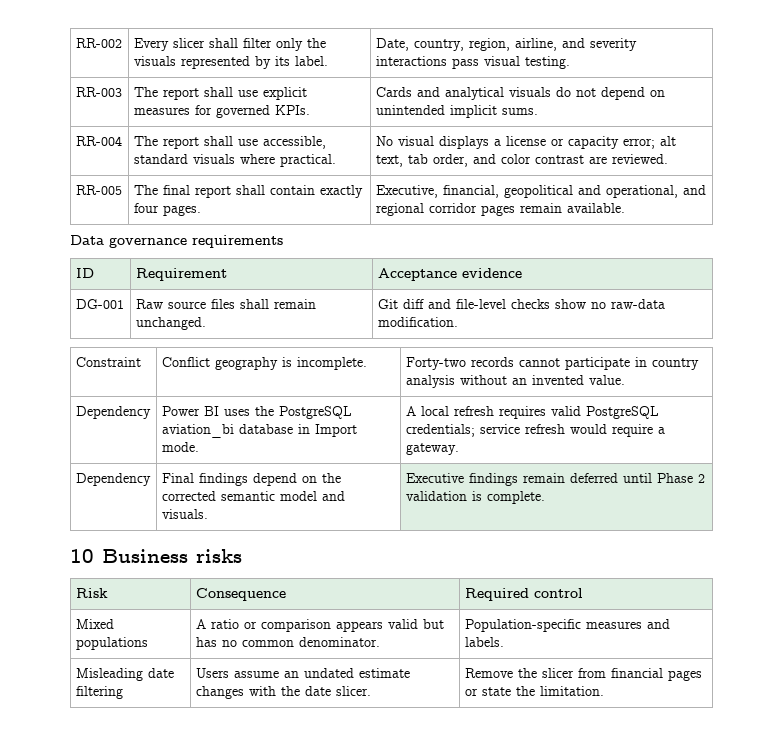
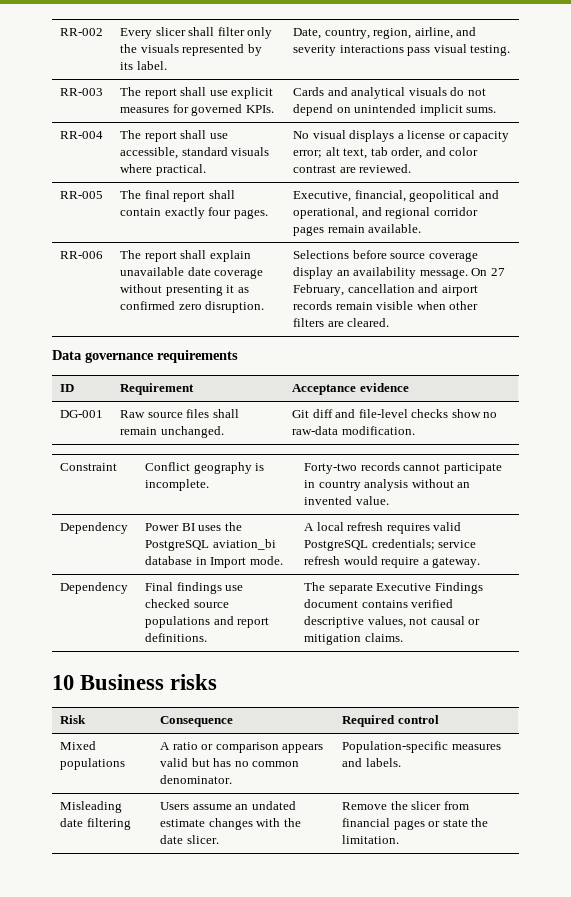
+ RR-006 | The report shall explain unavailable date coverage without presenting it as confirmed zero disruption. | Selections before source coverage display an availability message. On 27 February, cancellation and airport records remain visible when other filters are cleared.
- Dependency | Final findings depend on the corrected semantic model and visuals. | Executive findings remain deferred until Phase 2 validation is complete.
+ Dependency | Final findings use checked source populations and report definitions. | The separate Executive Findings document contains verified descriptive values, not causal or mitigation claims.

